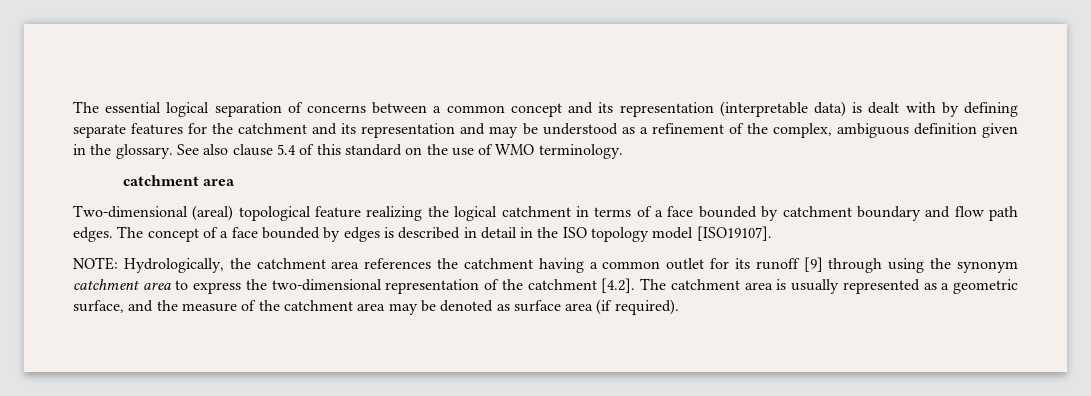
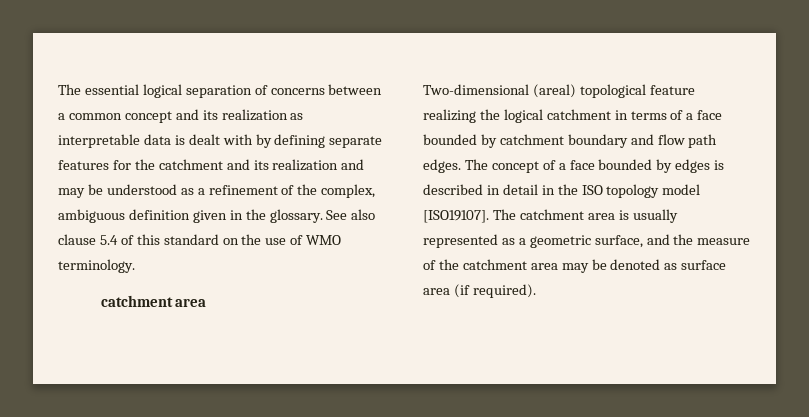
- The essential logical separation of concerns between a common concept and its representation (interpretable data) is dealt with by defining separate features for the catchment and its representation and may be understood as a refinement of the complex, ambiguous definition given in the glossary.
+ The essential logical separation of concerns between a common concept and its realization as interpretable data is dealt with by defining separate features for the catchment and its realization and may be understood as a refinement of the complex, ambiguous definition given in the glossary.
- The concept of a face bounded by edges is described in detail in the ISO topology model [ISO19107].
- NOTE: Hydrologically, the catchment area references the catchment having a common outlet for its runoff [9] through using the synonym catchment area to express the two-dimensional representation of the catchment [4.2]. The catchment area is usually represented as a geometric surface, and the measure of the catchment area may be denoted as surface area (if required).
+ The concept of a face bounded by edges is described in detail in the ISO topology model [ISO19107]. The catchment area is usually represented as a geometric surface, and the measure of the catchment area may be denoted as surface area (if required).

